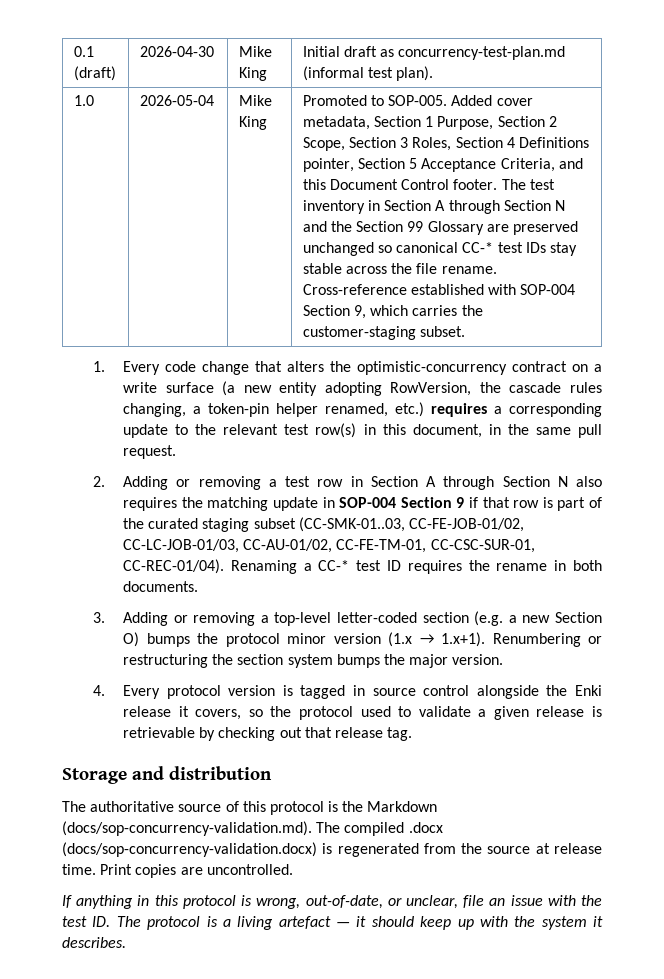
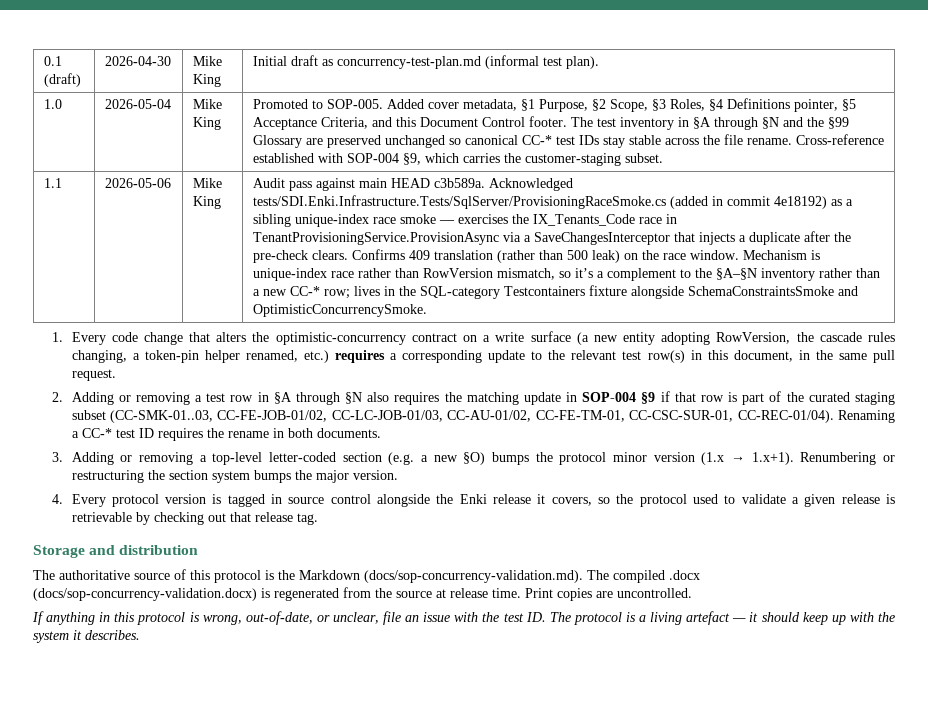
- Added cover metadata, Section 1 Purpose, Section 2 Scope, Section 3 Roles, Section 4 Definitions pointer, Section 5 Acceptance Criteria, and this Document Control footer.
+ Added cover metadata, §1 Purpose, §2 Scope, §3 Roles, §4 Definitions pointer, §5 Acceptance Criteria, and this Document Control footer.
- The test inventory in Section A through Section N and the Section 99 Glossary are preserved unchanged so canonical CC-* test IDs stay stable across the file rename.
+ The test inventory in §A through §N and the §99 Glossary are preserved unchanged so canonical CC-* test IDs stay stable across the file rename.
- Cross-reference established with SOP-004 Section 9, which carries the customer-staging subset.
+ Cross-reference established with SOP-004 §9, which carries the customer-staging subset.
+ 1.1 | 2026-05-06 | Mike King | Audit pass against main HEAD c3b589a. Acknowledged tests/SDI.Enki.Infrastructure.Tests/SqlServer/ProvisioningRaceSmoke.cs (added in commit 4e18192) as a sibling unique-index race smoke — exercises the IX_Tenants_Code race in TenantProvisioningService.ProvisionAsync via a SaveChangesInterceptor that injects a duplicate after the pre-check clears. Confirms 409 translation (rather than 500 leak) on the race window. Mechanism is unique-index race rather than RowVersion mismatch, so it’s a complement to the §A–§N inventory rather than a new CC-* row; lives in the SQL-category Testcontainers fixture alongside SchemaConstraintsSmoke and OptimisticConcurrencySmoke.
- 2. Adding or removing a test row in Section A through Section N also requires the matching update in SOP-004 Section 9 if that row is part of the curated staging subset (CC-SMK-01..03, CC-FE-JOB-01/02, CC-LC-JOB-01/03, CC-AU-01/02, CC-FE-TM-01, CC-CSC-SUR-01, CC-REC-01/04).
+ 2. Adding or removing a test row in §A through §N also requires the matching update in SOP-004 §9 if that row is part of the curated staging subset (CC-SMK-01..03, CC-FE-JOB-01/02, CC-LC-JOB-01/03, CC-AU-01/02, CC-FE-TM-01, CC-CSC-SUR-01, CC-REC-01/04).
- 3. Adding or removing a top-level letter-coded section (e.g. a new Section O) bumps the protocol minor version (1.x → 1.x+1). Renumbering or restructuring the section system bumps the major version.
+ 3. Adding or removing a top-level letter-coded section (e.g. a new §O) bumps the protocol minor version (1.x → 1.x+1). Renumbering or restructuring the section system bumps the major version.

